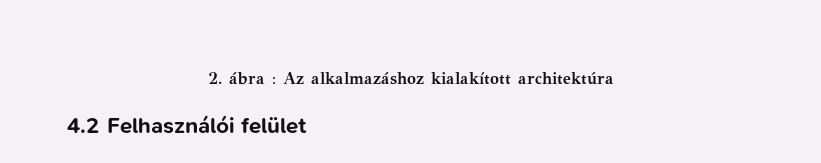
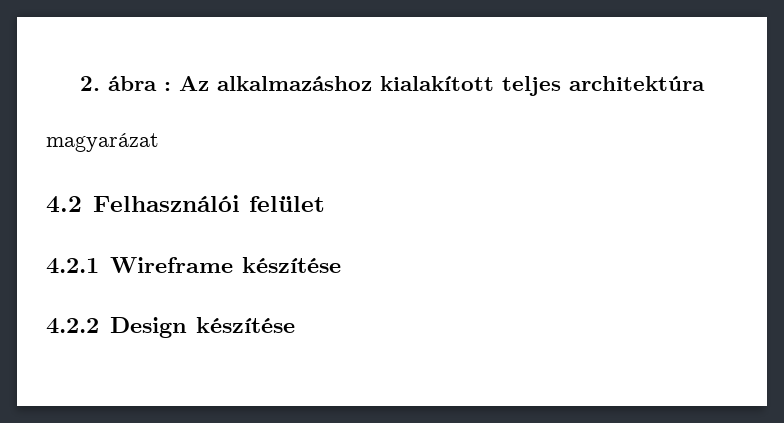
- 2. ábra : Az alkalmazáshoz kialakított architektúra
+ 2. ábra : Az alkalmazáshoz kialakított teljes architektúra
+ magyarázat
+ 4.2.1 Wireframe készítése
+ 4.2.2 Design készítése

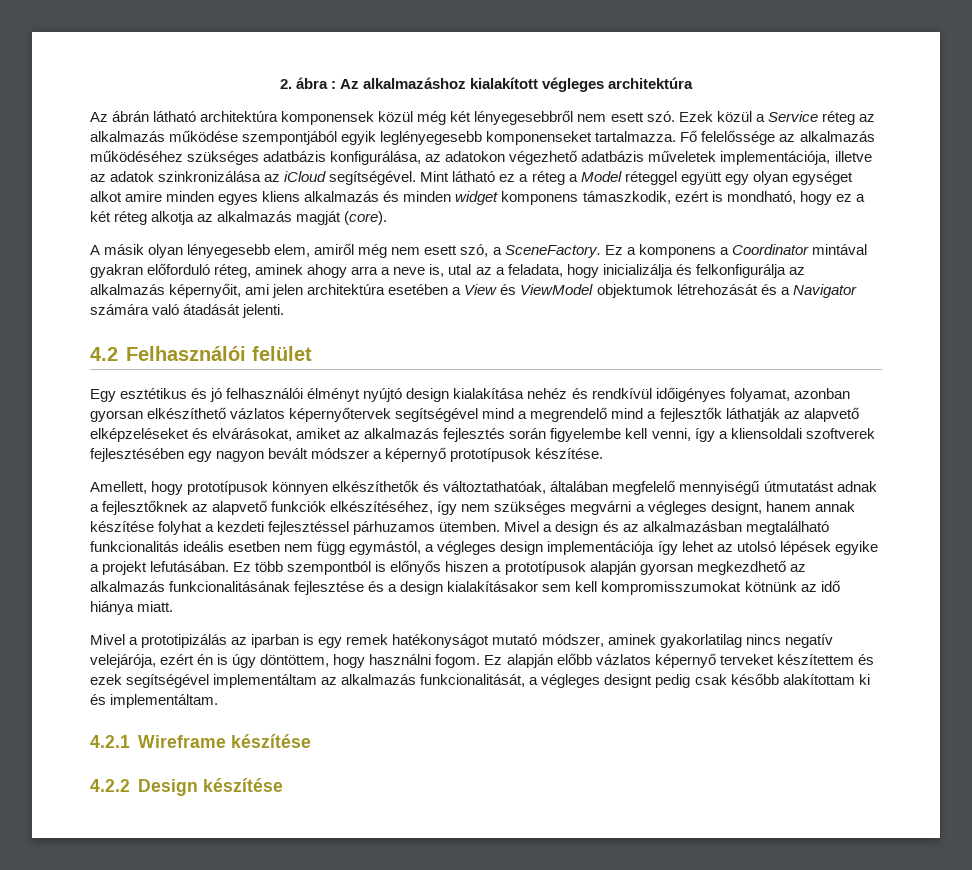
- 2. ábra : Az alkalmazáshoz kialakított teljes architektúra
+ 2. ábra : Az alkalmazáshoz kialakított végleges architektúra
- magyarázat
+ Az ábrán látható architektúra komponensek közül még két lényegesebbről nem esett szó. Ezek közül a Service réteg az alkalmazás működése szempontjából egyik leglényegesebb komponenseket tartalmazza. Fő felelőssége az alkalmazás működéséhez szükséges adatbázis konfigurálása, az adatokon végezhető adatbázis műveletek implementációja, illetve az adatok szinkronizálása az iCloud segítségével. Mint látható ez a réteg a Model réteggel együtt egy olyan egységet alkot amire minden egyes kliens alkalmazás és minden widget komponens támaszkodik, ezért is mondható, hogy ez a két réteg alkotja az alkalmazás magját (core).
+ A másik olyan lényegesebb elem, amiről még nem esett szó, a SceneFactory. Ez a komponens a Coordinator mintával gyakran előforduló réteg, aminek ahogy arra a neve is, utal az a feladata, hogy inicializálja és felkonfigurálja az alkalmazás képernyőit, ami jelen architektúra esetében a View és ViewModel objektumok létrehozását és a Navigator számára való átadását jelenti.
  4.2 Felhasználói felület
+ Egy esztétikus és jó felhasználói élményt nyújtó design kialakítása nehéz és rendkívül időigényes folyamat, azonban gyorsan elkészíthető vázlatos képernyőtervek segítségével mind a megrendelő mind a fejlesztők láthatják az alapvető elképzeléseket és elvárásokat, amiket az alkalmazás fejlesztés során figyelembe kell venni, így a kliensoldali szoftverek fejlesztésében egy nagyon bevált módszer a képernyő prototípusok készítése.
+ Amellett, hogy prototípusok könnyen elkészíthetők és változtathatóak, általában megfelelő mennyiségű útmutatást adnak a fejlesztőknek az alapvető funkciók elkészítéséhez, így nem szükséges megvárni a végleges designt, hanem annak készítése folyhat a kezdeti fejlesztéssel párhuzamos ütemben. Mivel a design és az alkalmazásban megtalálható funkcionalitás ideális esetben nem függ egymástól, a végleges design implementációja így lehet az utolsó lépések egyike a projekt lefutásában. Ez több szempontból is előnyős hiszen a prototípusok alapján gyorsan megkezdhető az alkalmazás funkcionalitásának fejlesztése és a design kialakításakor sem kell kompromisszumokat kötnünk az idő hiánya miatt.
+ Mivel a prototipizálás az iparban is egy remek hatékonyságot mutató módszer, aminek gyakorlatilag nincs negatív velejárója, ezért én is úgy döntöttem, hogy használni fogom. Ez alapján előbb vázlatos képernyő terveket készítettem és ezek segítségével implementáltam az alkalmazás funkcionalitását, a végleges designt pedig csak később alakítottam ki és implementáltam.

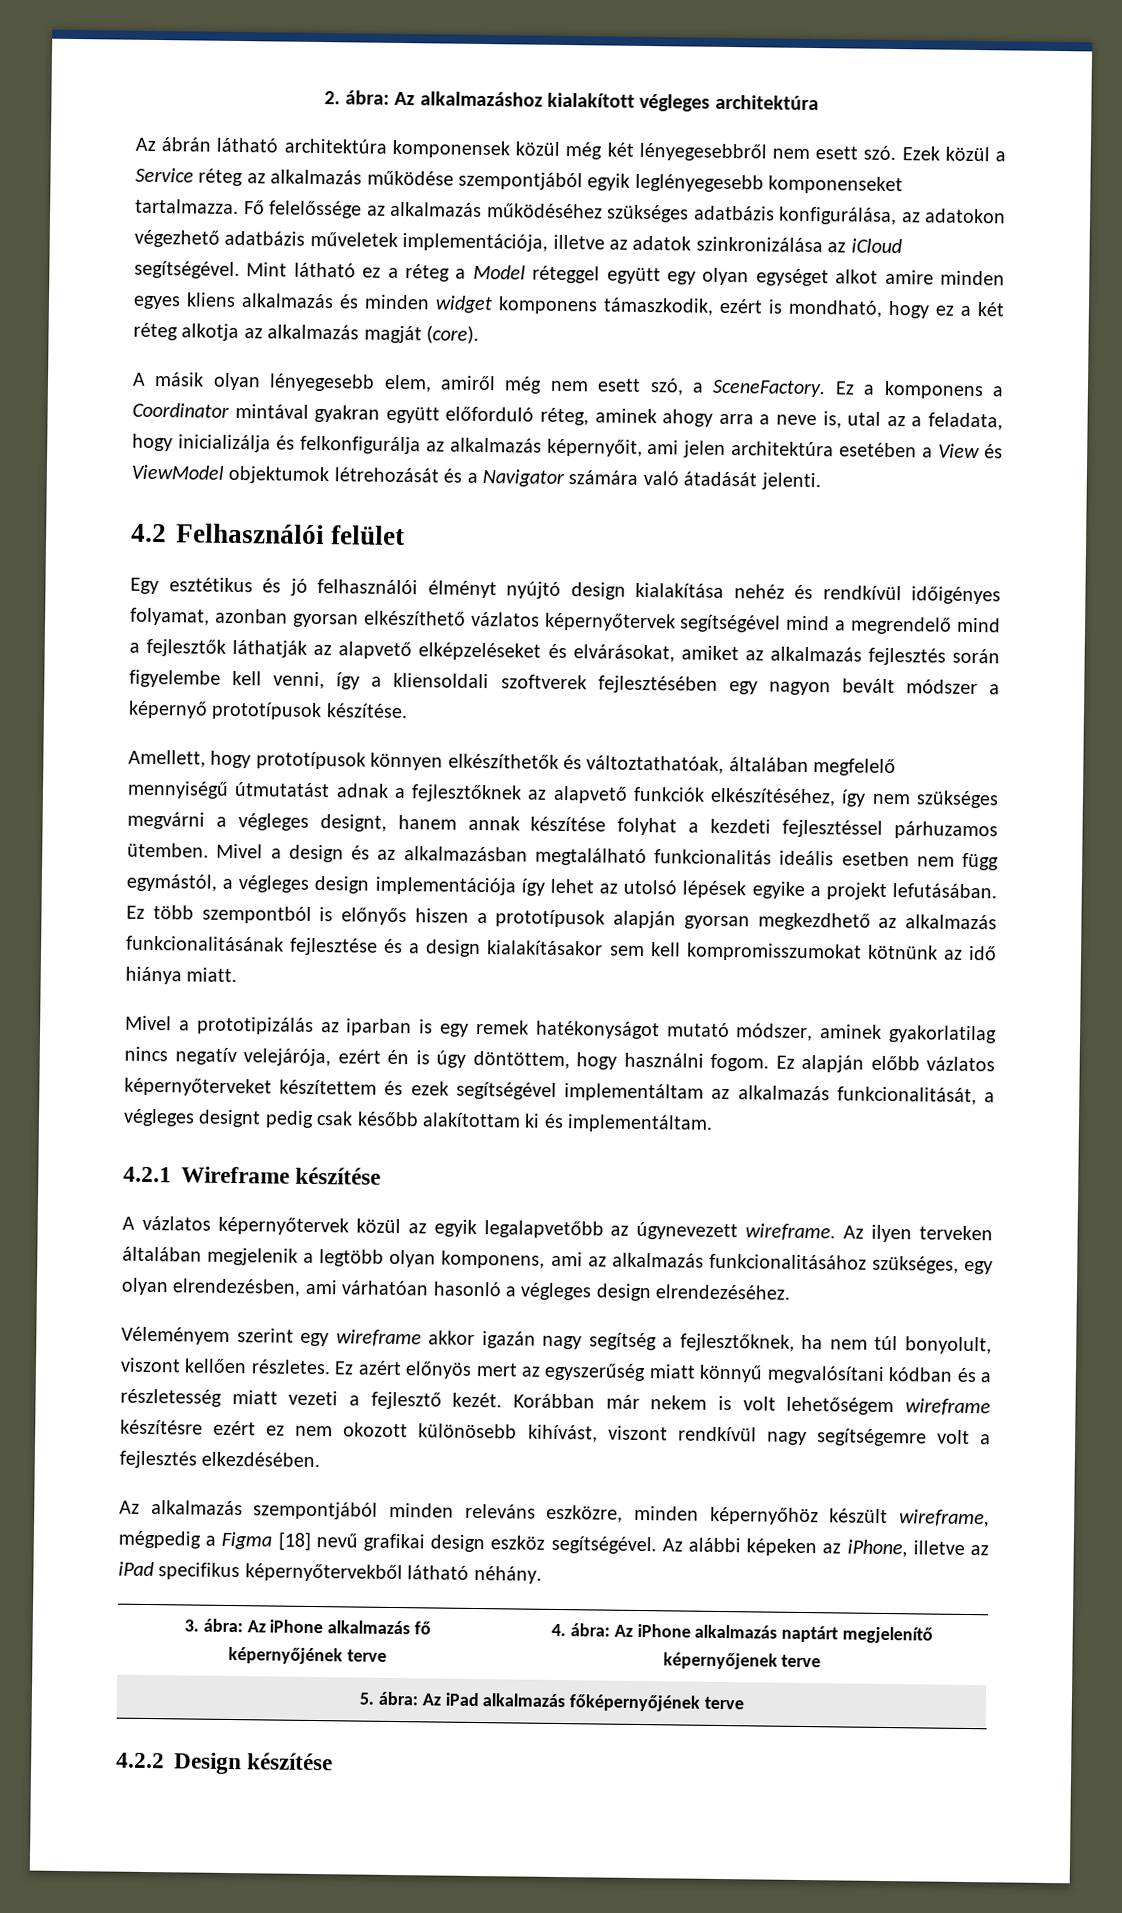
- 2. ábra : Az alkalmazáshoz kialakított végleges architektúra
+ 2. ábra: Az alkalmazáshoz kialakított végleges architektúra
- Ez a komponens a Coordinator mintával gyakran előforduló réteg, aminek ahogy arra a neve is, utal az a feladata, hogy inicializálja és felkonfigurálja az alkalmazás képernyőit, ami jelen architektúra esetében a View és ViewModel objektumok létrehozását és a Navigator számára való átadását jelenti.
+ Ez a komponens a Coordinator mintával gyakran együtt előforduló réteg, aminek ahogy arra a neve is, utal az a feladata, hogy inicializálja és felkonfigurálja az alkalmazás képernyőit, ami jelen architektúra esetében a View és ViewModel objektumok létrehozását és a Navigator számára való átadását jelenti.
- Ez alapján előbb vázlatos képernyő terveket készítettem és ezek segítségével implementáltam az alkalmazás funkcionalitását, a végleges designt pedig csak később alakítottam ki és implementáltam.
+ Ez alapján előbb vázlatos képernyőterveket készítettem és ezek segítségével implementáltam az alkalmazás funkcionalitását, a végleges designt pedig csak később alakítottam ki és implementáltam.
+ A vázlatos képernyőtervek közül az egyik legalapvetőbb az úgynevezett wireframe. Az ilyen terveken általában megjelenik a legtöbb olyan komponens, ami az alkalmazás funkcionalitásához szükséges, egy olyan elrendezésben, ami várhatóan hasonló a végleges design elrendezéséhez.
+ Véleményem szerint egy wireframe akkor igazán nagy segítség a fejlesztőknek, ha nem túl bonyolult, viszont kellően részletes. Ez azért előnyös mert az egyszerűség miatt könnyű megvalósítani kódban és a részletesség miatt vezeti a fejlesztő kezét. Korábban már nekem is volt lehetőségem wireframe készítésre ezért ez nem okozott különösebb kihívást, viszont rendkívül nagy segítségemre volt a fejlesztés elkezdésében.
+ Az alkalmazás szempontjából minden releváns eszközre, minden képernyőhöz készült wireframe, mégpedig a Figma [18] nevű grafikai design eszköz segítségével. Az alábbi képeken az iPhone, illetve az iPad specifikus képernyőtervekből látható néhány.
+ 3. ábra: Az iPhone alkalmazás fő képernyőjének terve | 4. ábra: Az iPhone alkalmazás naptárt megjelenítő képernyőjenek terve
+ 5. ábra: Az iPad alkalmazás főképernyőjének terve

